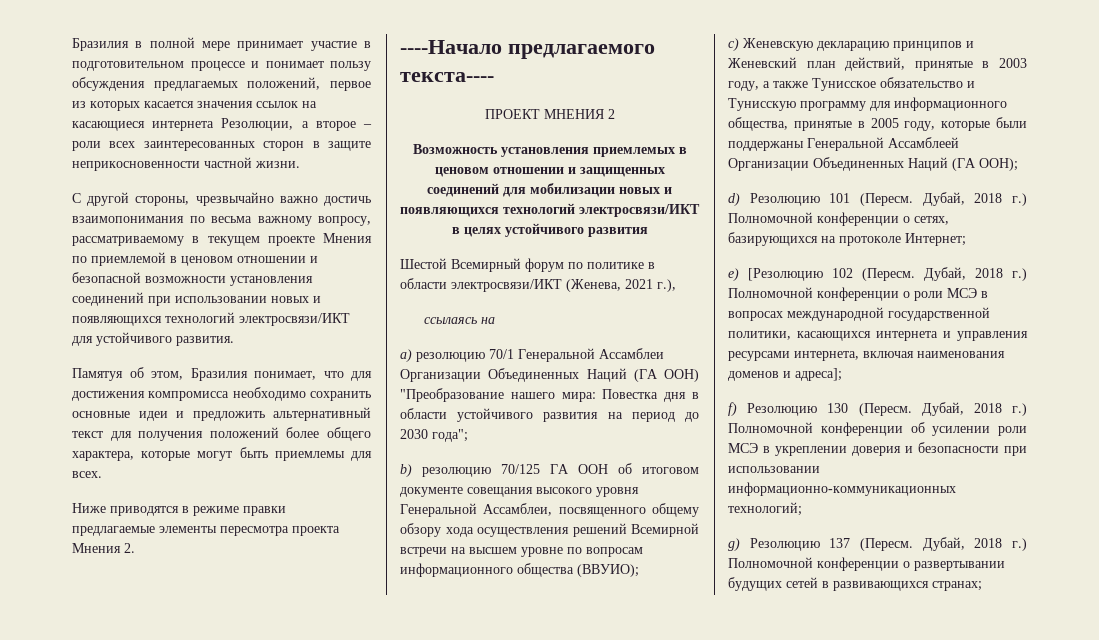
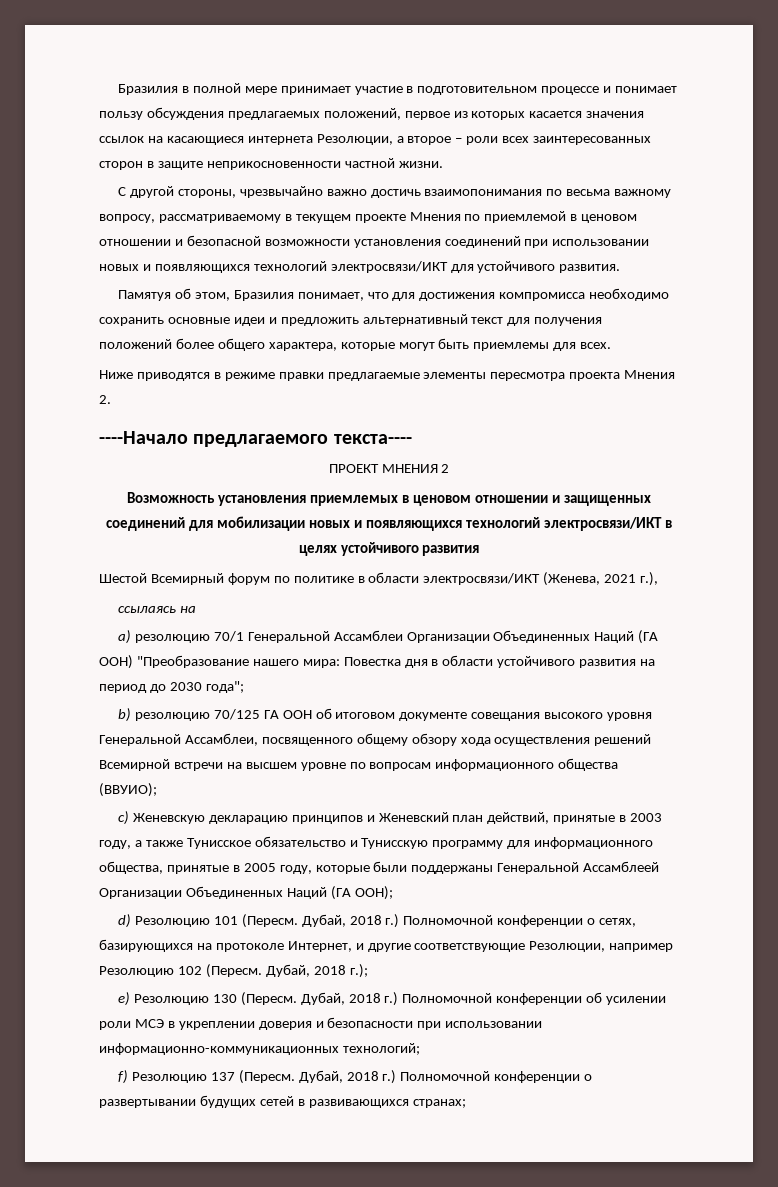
- Дубай, 2018 г.) Полномочной конференции о сетях, базирующихся на протоколе Интернет;
- e) [Резолюцию 102 (Пересм. Дубай, 2018 г.) Полномочной конференции о роли МСЭ в вопросах международной государственной политики, касающихся интернета и управления ресурсами интернета, включая наименования доменов и адреса];
- f) Резолюцию 130 (Пересм.
+ Дубай, 2018 г.) Полномочной конференции о сетях, базирующихся на протоколе Интернет, и другие соответствующие Резолюции, например Резолюцию 102 (Пересм. Дубай, 2018 г.);
+ e) Резолюцию 130 (Пересм.
- g) Резолюцию 137 (Пересм.
+ f) Резолюцию 137 (Пересм.

